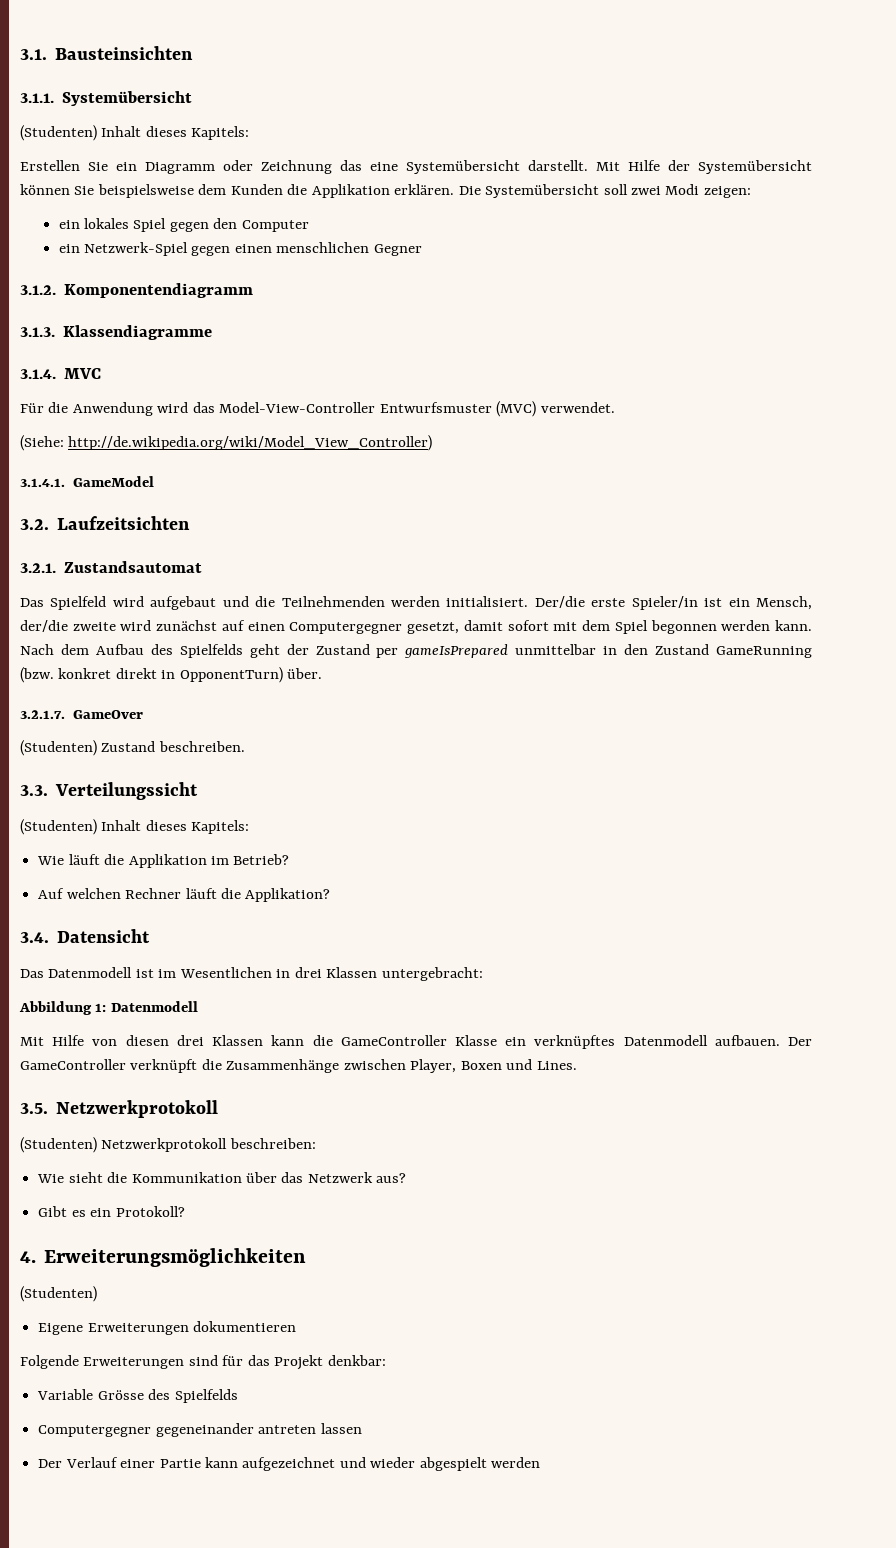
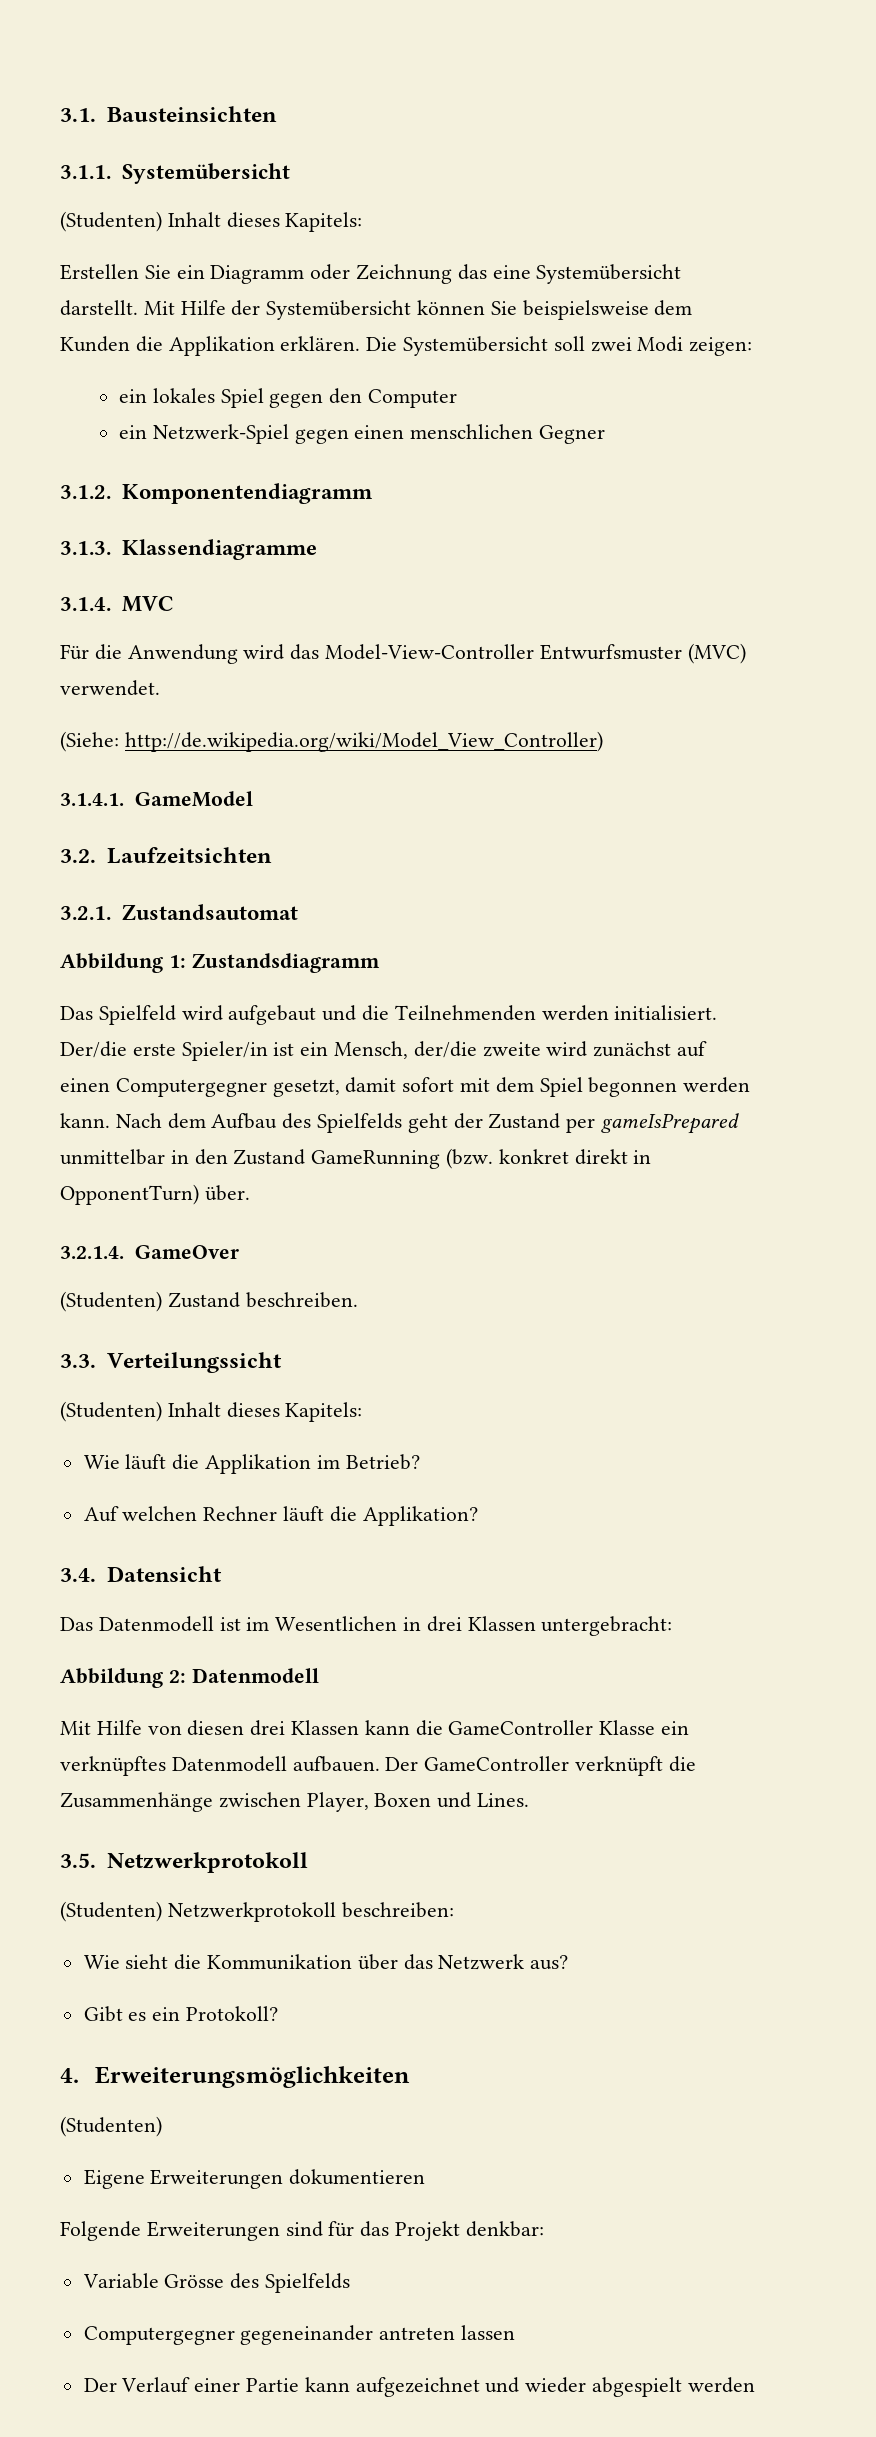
+ Abbildung 1: Zustandsdiagramm
- 3.2.1.7. GameOver
+ 3.2.1.4. GameOver
- Abbildung 1: Datenmodell
+ Abbildung 2: Datenmodell

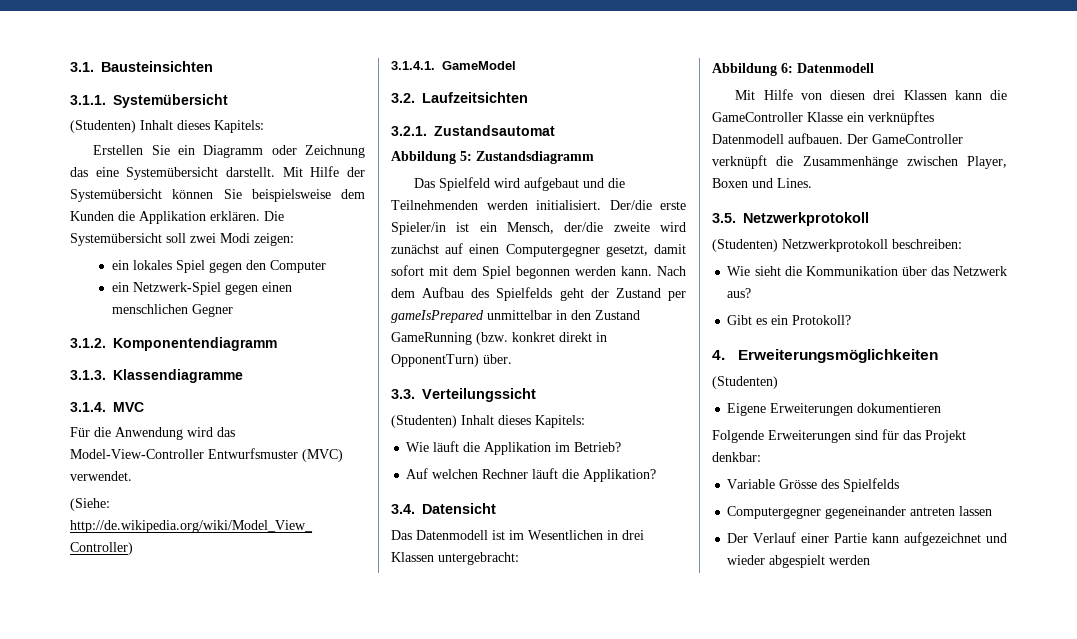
- Abbildung 1: Zustandsdiagramm
+ Abbildung 5: Zustandsdiagramm
- 3.2.1.4. GameOver
- (Studenten) Zustand beschreiben.
- Abbildung 2: Datenmodell
+ Abbildung 6: Datenmodell

